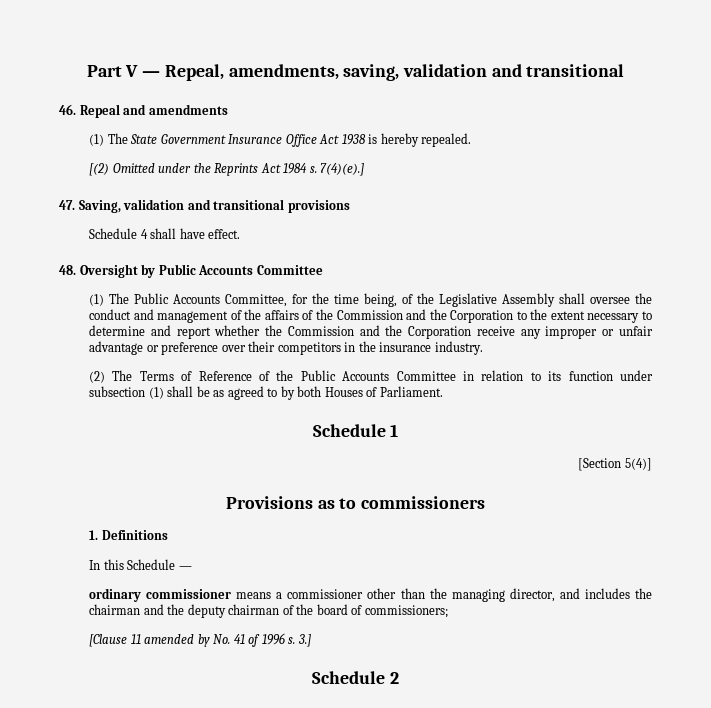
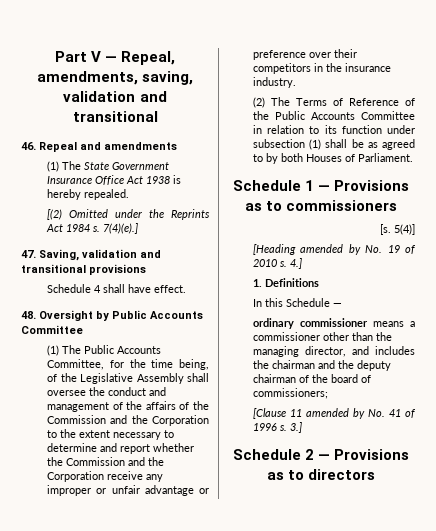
- Schedule 1
- [Section 5(4)]
- Provisions as to commissioners
+ Schedule 1 — Provisions as to commissioners
+ [s. 5(4)]
+ [Heading amended by No. 19 of 2010 s. 4.]
- Schedule 2
+ Schedule 2 — Provisions as to directors

